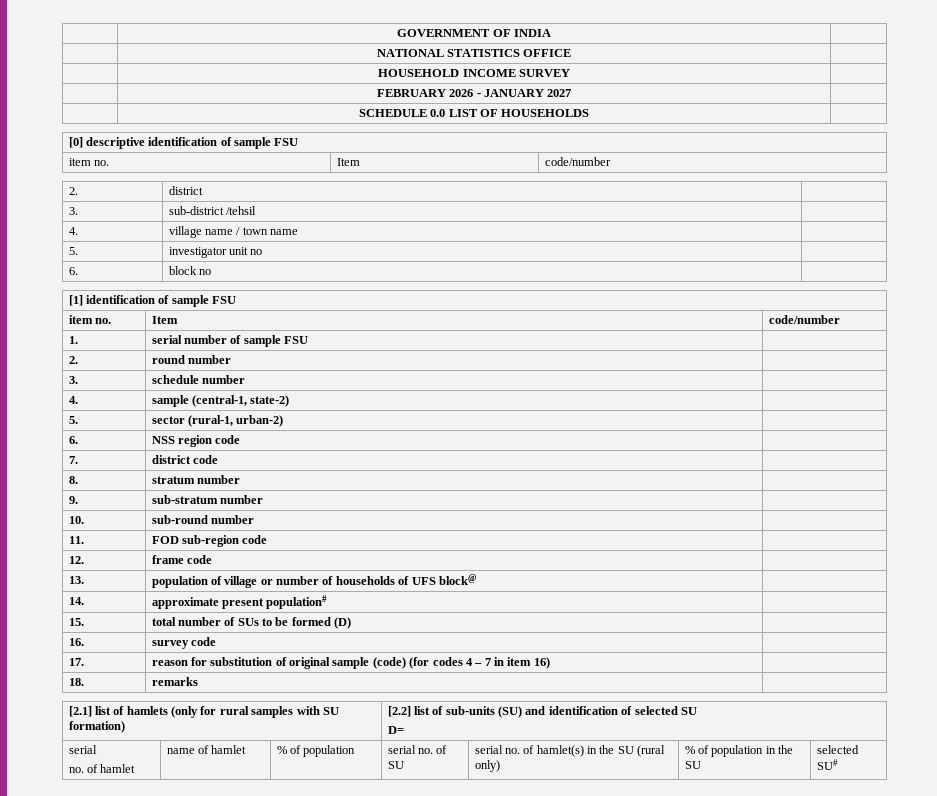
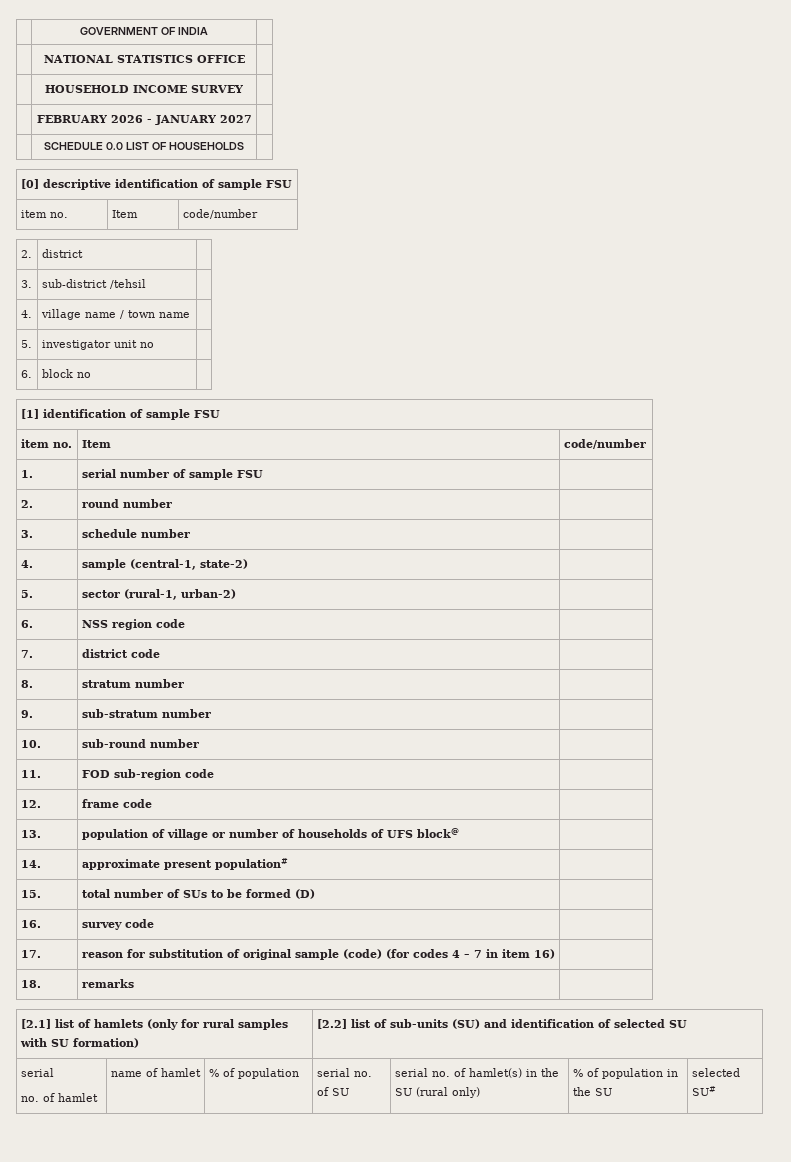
  [2.1] list of hamlets (only for rural samples with SU formation) | [2.2] list of sub-units (SU) and identification of selected SU
- D=

